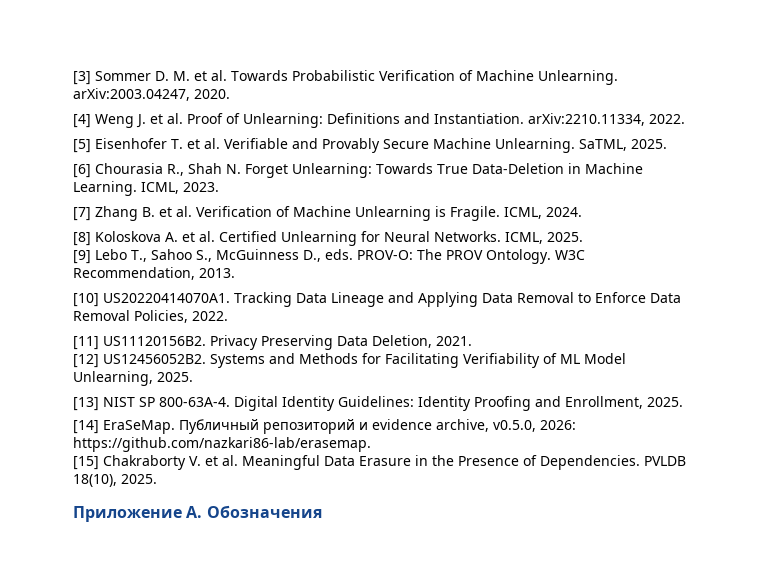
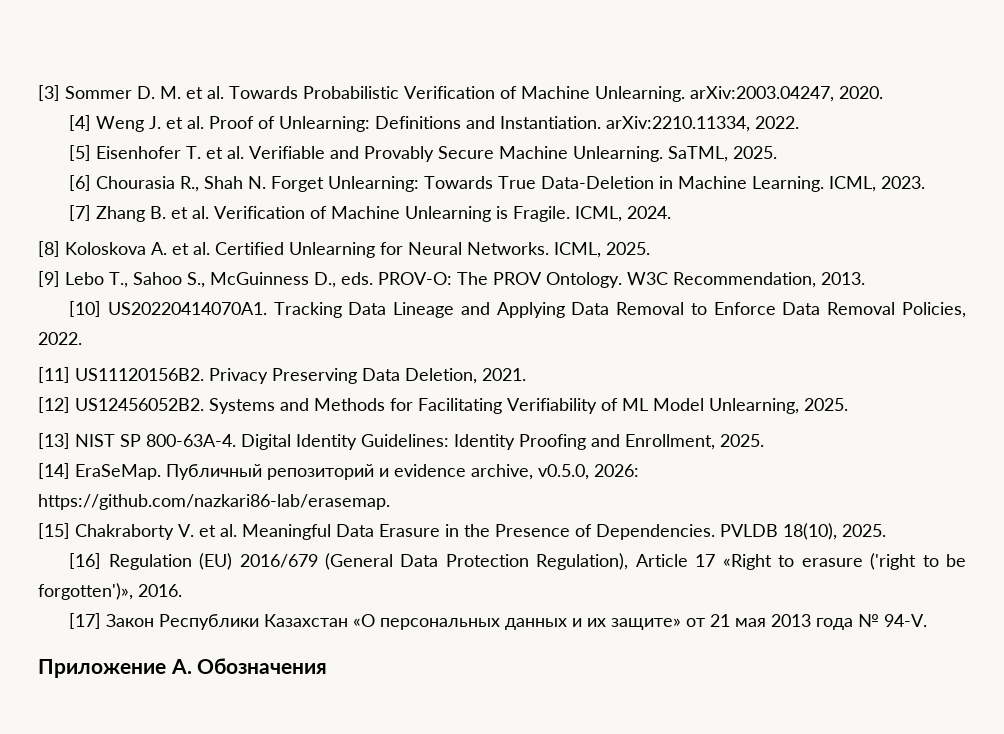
+ [16] Regulation (EU) 2016/679 (General Data Protection Regulation), Article 17 «Right to erasure ('right to be forgotten')», 2016.
+ [17] Закон Республики Казахстан «О персональных данных и их защите» от 21 мая 2013 года № 94-V.

